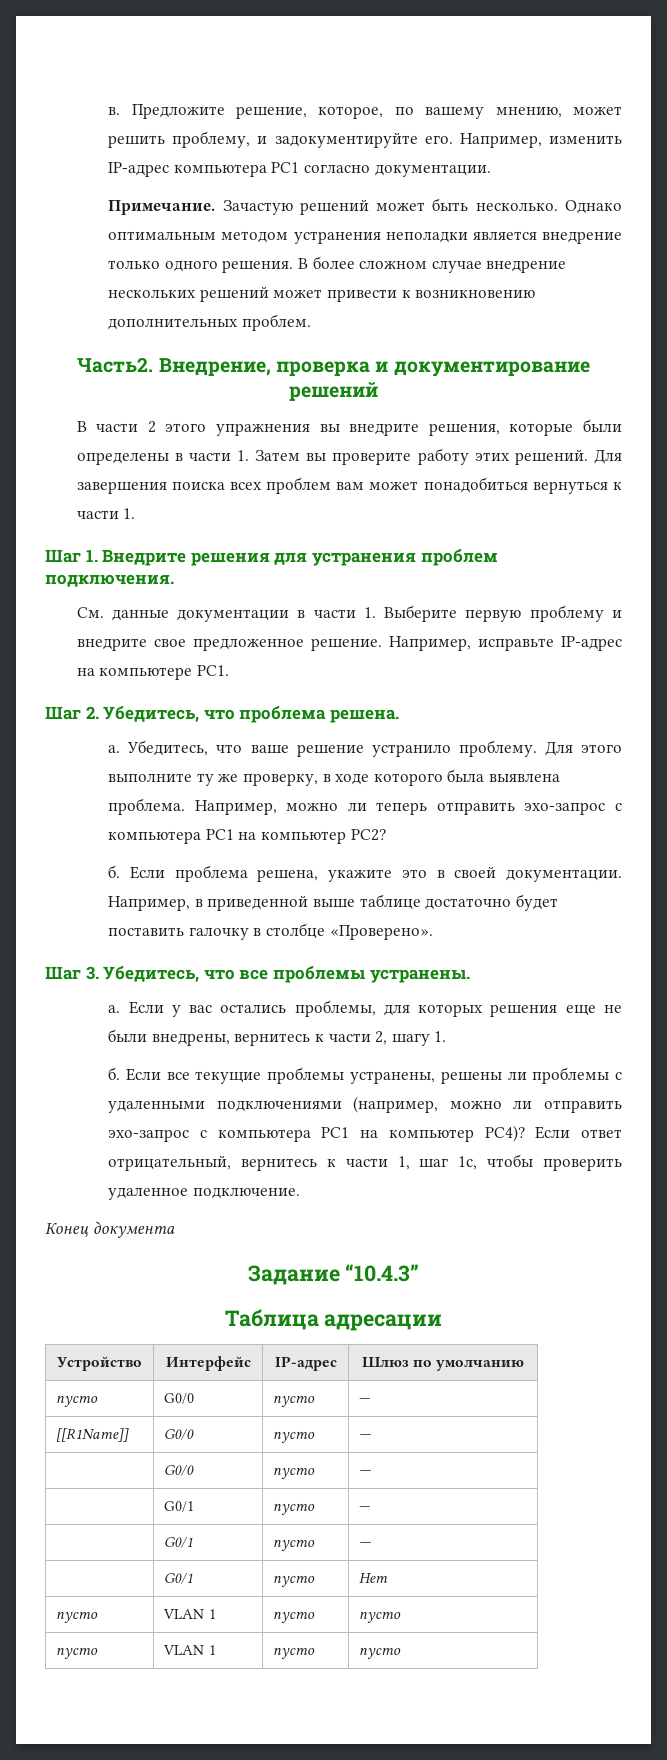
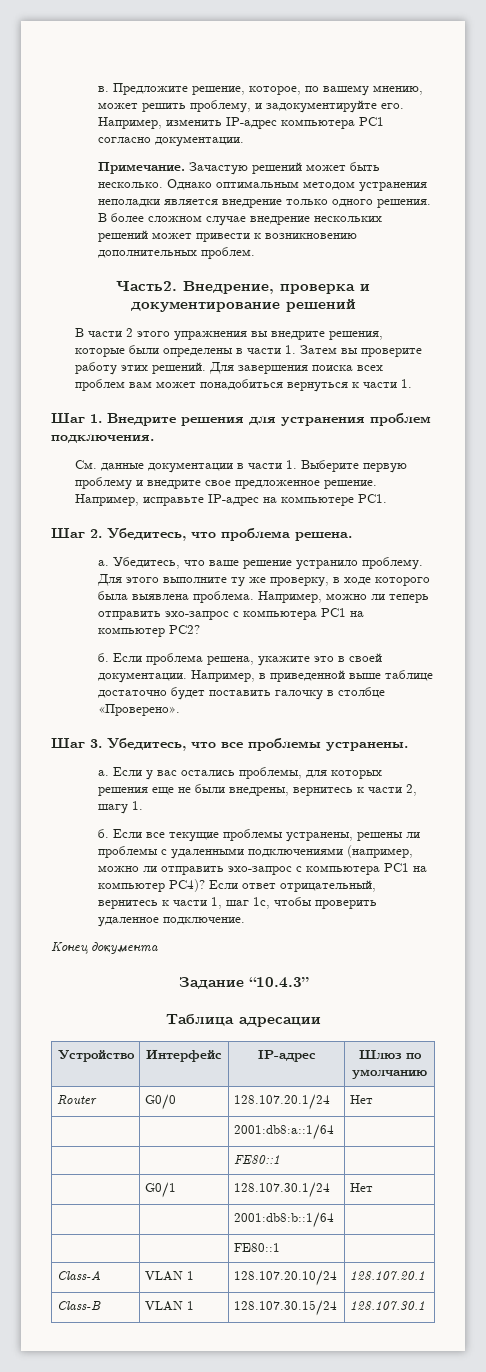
- пусто | G0/0 | пусто | —
- [[R1Name]] | G0/0 | пусто | —
- | G0/0 | пусто | —
- | G0/1 | пусто | —
- | G0/1 | пусто | —
- | G0/1 | пусто | Нет
- пусто | VLAN 1 | пусто | пусто
- пусто | VLAN 1 | пусто | пусто
+ Router | G0/0 | 128.107.20.1/24 | Нет
+ | | 2001:db8:a::1/64 |
+ | | FE80::1 |
+ | G0/1 | 128.107.30.1/24 | Нет
+ | | 2001:db8:b::1/64 |
+ | | FE80::1 |
+ Class-A | VLAN 1 | 128.107.20.10/24 | 128.107.20.1
+ Class-B | VLAN 1 | 128.107.30.15/24 | 128.107.30.1

